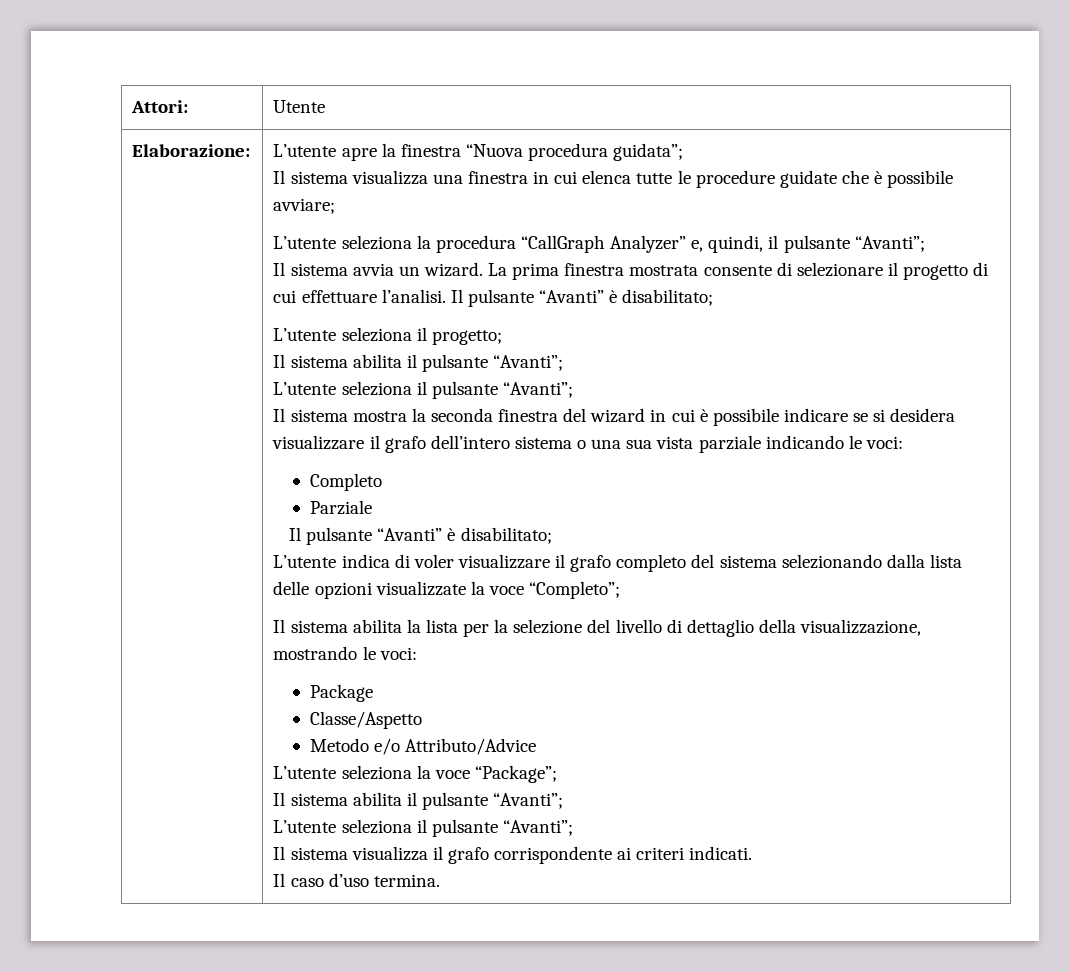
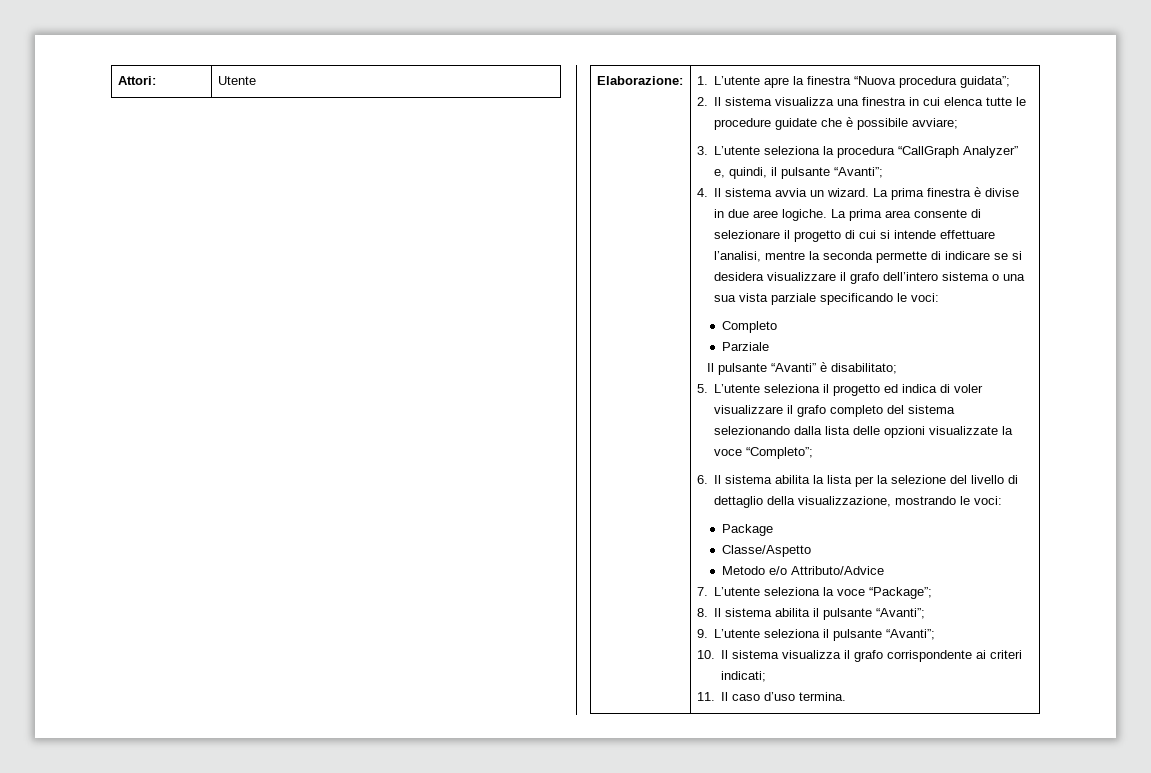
- L’utente apre la finestra “Nuova procedura guidata”;
+ 1. L’utente apre la finestra “Nuova procedura guidata”;
- Il sistema visualizza una finestra in cui elenca tutte le procedure guidate che è possibile avviare;
+ 2. Il sistema visualizza una finestra in cui elenca tutte le procedure guidate che è possibile avviare;
- L’utente seleziona la procedura “CallGraph Analyzer” e, quindi, il pulsante “Avanti”;
+ 3. L’utente seleziona la procedura “CallGraph Analyzer” e, quindi, il pulsante “Avanti”;
- Il sistema avvia un wizard.
+ 4. Il sistema avvia un wizard.
- La prima finestra mostrata consente di selezionare il progetto di cui effettuare l’analisi. Il pulsante “Avanti” è disabilitato;
- L’utente seleziona il progetto;
- Il sistema abilita il pulsante “Avanti”;
- L’utente seleziona il pulsante “Avanti”;
- Il sistema mostra la seconda finestra del wizard in cui è possibile indicare se si desidera visualizzare il grafo dell’intero sistema o una sua vista parziale indicando le voci:
+ La prima finestra è divise in due aree logiche. La prima area consente di selezionare il progetto di cui si intende effettuare l’analisi, mentre la seconda permette di indicare se si desidera visualizzare il grafo dell’intero sistema o una sua vista parziale specificando le voci:
- L’utente indica di voler visualizzare il grafo completo del sistema selezionando dalla lista delle opzioni visualizzate la voce “Completo”;
+ 5. L’utente seleziona il progetto ed indica di voler visualizzare il grafo completo del sistema selezionando dalla lista delle opzioni visualizzate la voce “Completo”;
- Il sistema abilita la lista per la selezione del livello di dettaglio della visualizzazione, mostrando le voci:
+ 6. Il sistema abilita la lista per la selezione del livello di dettaglio della visualizzazione, mostrando le voci:
- L’utente seleziona la voce “Package”;
- Il sistema abilita il pulsante “Avanti”;
- L’utente seleziona il pulsante “Avanti”;
- Il sistema visualizza il grafo corrispondente ai criteri indicati.
- Il caso d’uso termina.
+ 7. L’utente seleziona la voce “Package”;
+ 8. Il sistema abilita il pulsante “Avanti”;
+ 9. L’utente seleziona il pulsante “Avanti”;
+ 10. Il sistema visualizza il grafo corrispondente ai criteri indicati;
+ 11. Il caso d’uso termina.

